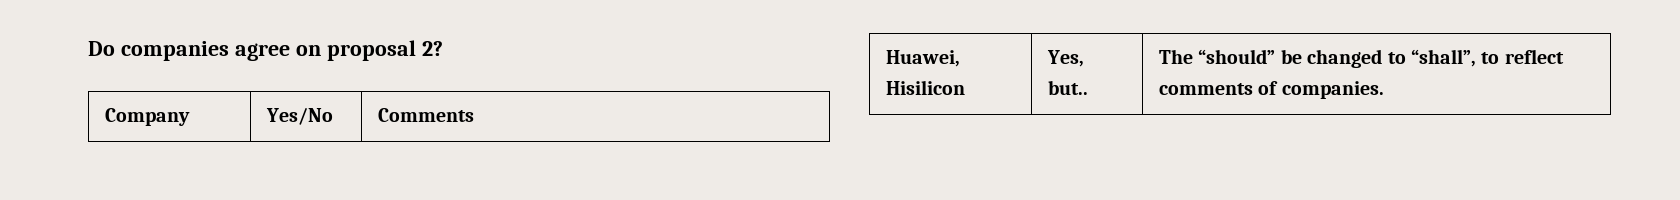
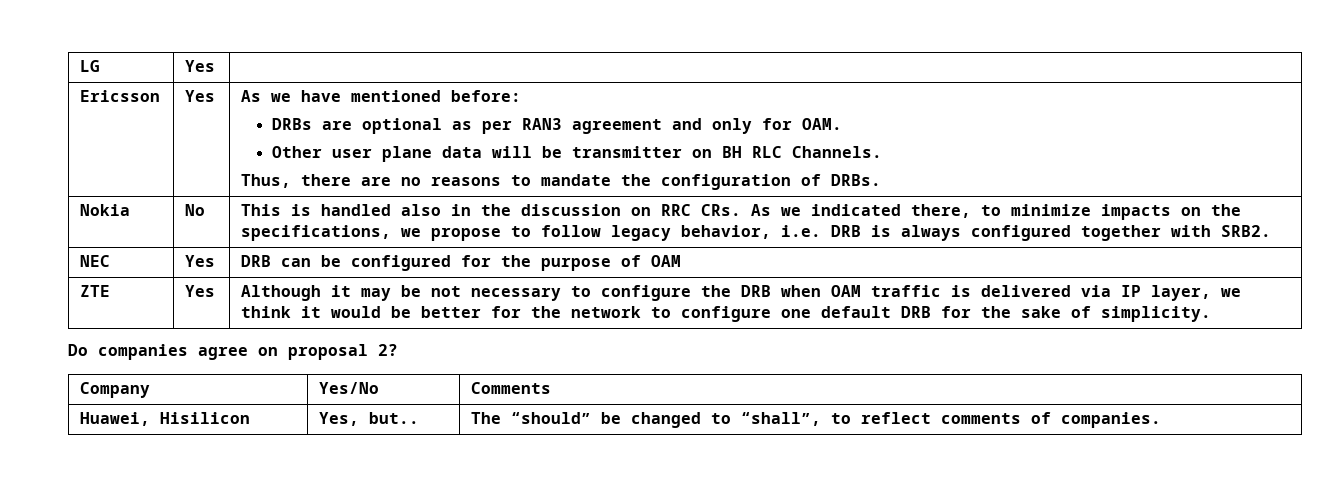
+ LG | Yes |
+ Ericsson | Yes | As we have mentioned before:
+ DRBs are optional as per RAN3 agreement and only for OAM.
+ Other user plane data will be transmitter on BH RLC Channels.
+ Thus, there are no reasons to mandate the configuration of DRBs.
+ Nokia | No | This is handled also in the discussion on RRC CRs. As we indicated there, to minimize impacts on the specifications, we propose to follow legacy behavior, i.e. DRB is always configured together with SRB2.
+ NEC | Yes | DRB can be configured for the purpose of OAM
+ ZTE | Yes | Although it may be not necessary to configure the DRB when OAM traffic is delivered via IP layer, we think it would be better for the network to configure one default DRB for the sake of simplicity.

